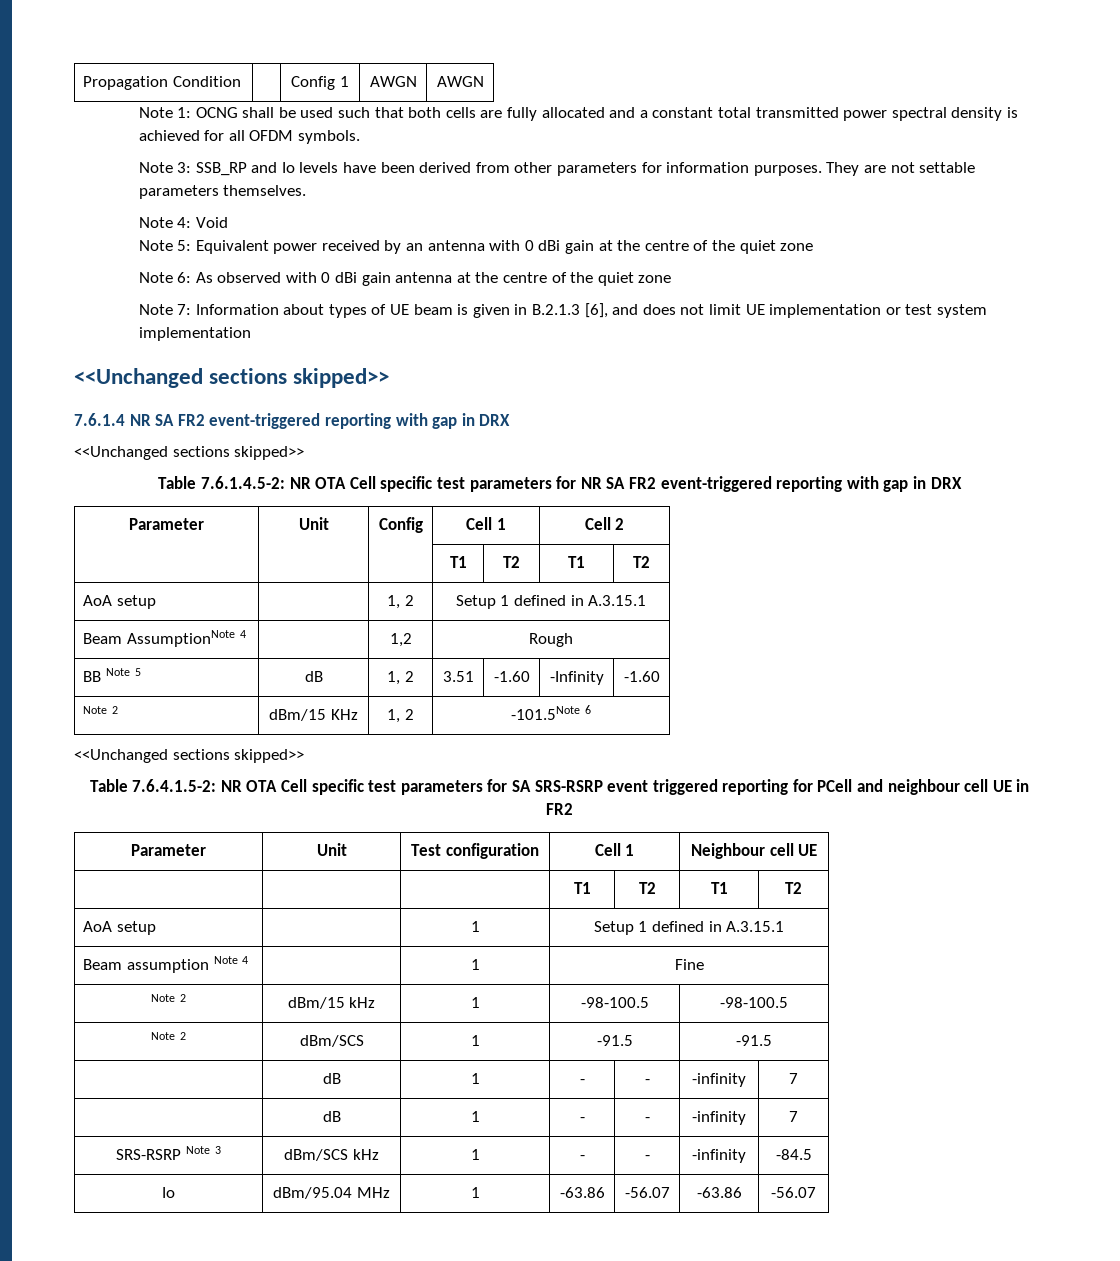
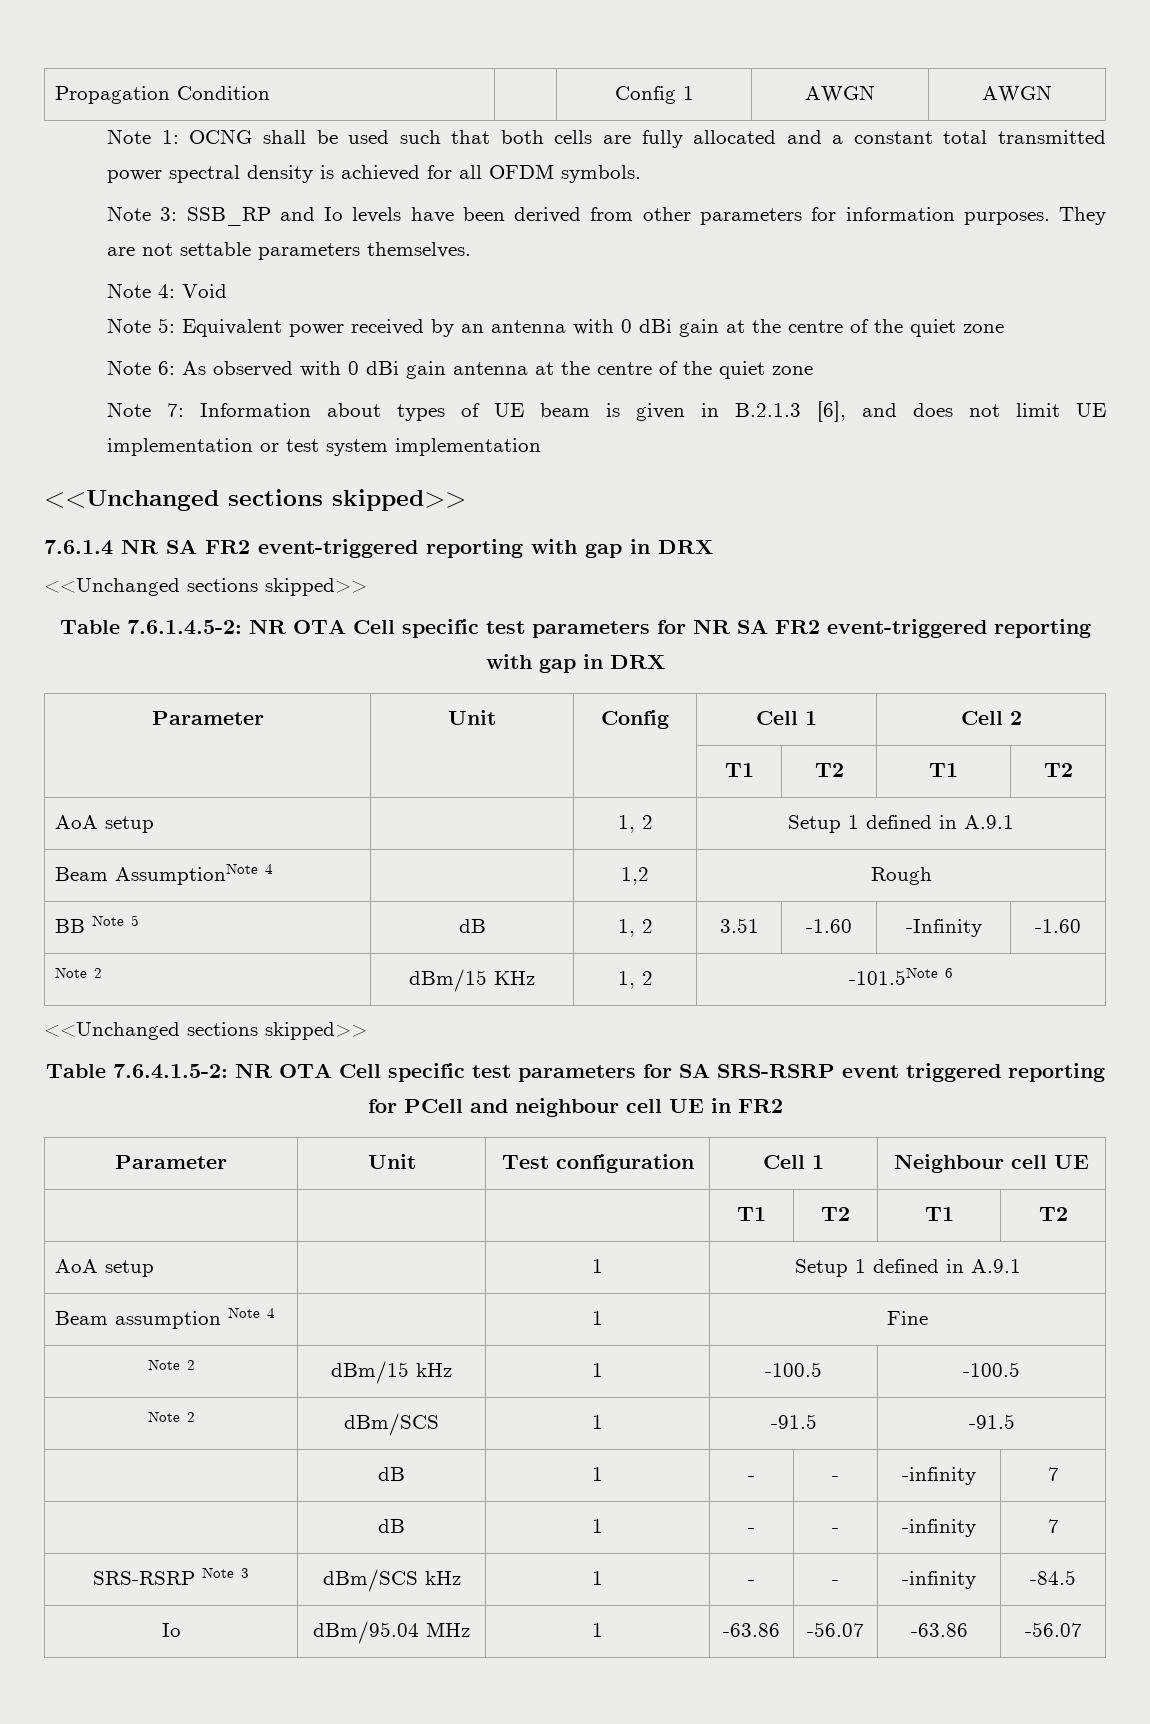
- AoA setup | | 1, 2 | Setup 1 defined in A.3.15.1
+ AoA setup | | 1, 2 | Setup 1 defined in A.9.1
- AoA setup | | 1 | Setup 1 defined in A.3.15.1
+ AoA setup | | 1 | Setup 1 defined in A.9.1
- Note 2 | dBm/15 kHz | 1 | -98-100.5 | -98-100.5
+ Note 2 | dBm/15 kHz | 1 | -100.5 | -100.5

